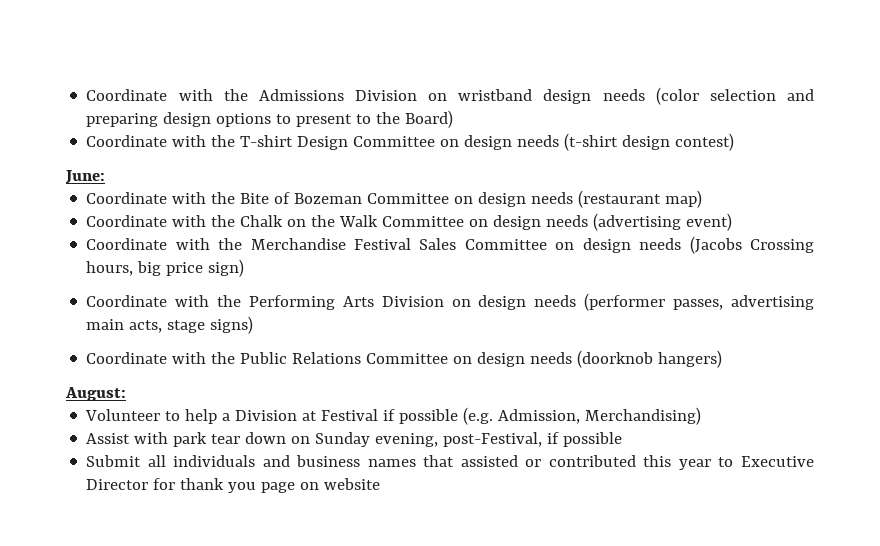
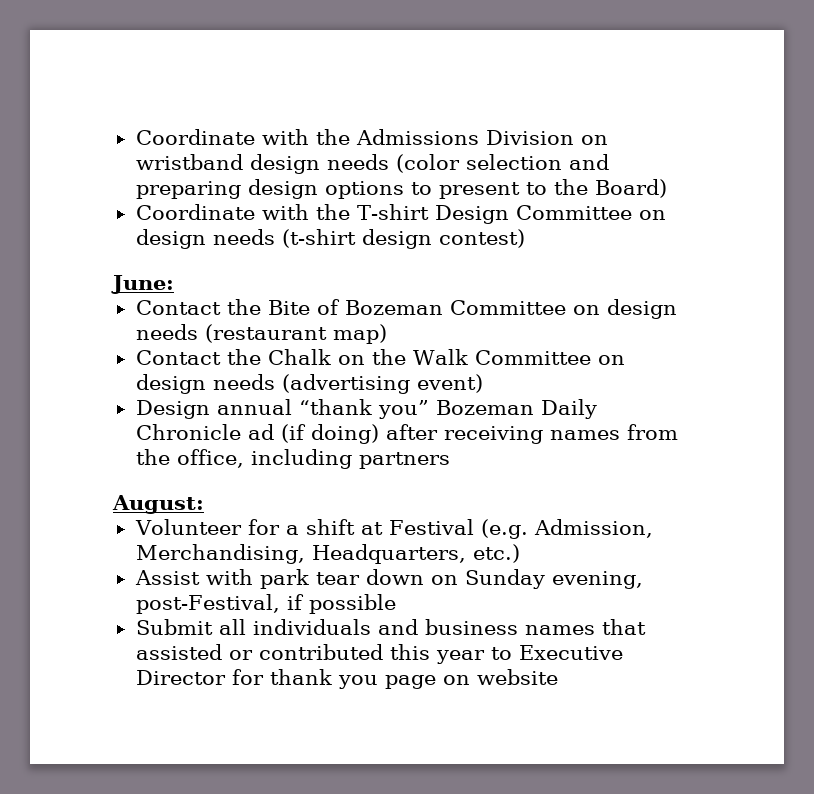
- Coordinate with the Bite of Bozeman Committee on design needs (restaurant map)
+ Contact the Bite of Bozeman Committee on design needs (restaurant map)
- Coordinate with the Chalk on the Walk Committee on design needs (advertising event)
+ Contact the Chalk on the Walk Committee on design needs (advertising event)
- Coordinate with the Merchandise Festival Sales Committee on design needs (Jacobs Crossing hours, big price sign)
- Coordinate with the Performing Arts Division on design needs (performer passes, advertising main acts, stage signs)
- Coordinate with the Public Relations Committee on design needs (doorknob hangers)
+ Design annual “thank you” Bozeman Daily Chronicle ad (if doing) after receiving names from the office, including partners
  August:
- Volunteer to help a Division at Festival if possible (e.g. Admission, Merchandising)
+ Volunteer for a shift at Festival (e.g. Admission, Merchandising, Headquarters, etc.)

